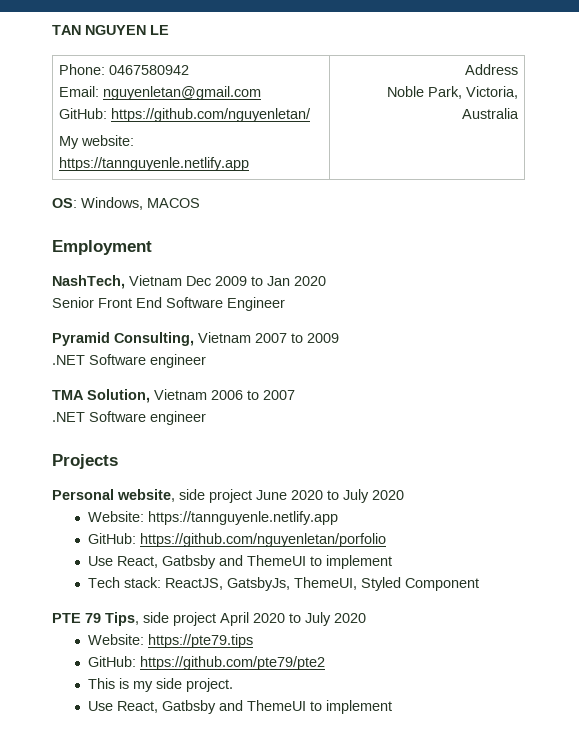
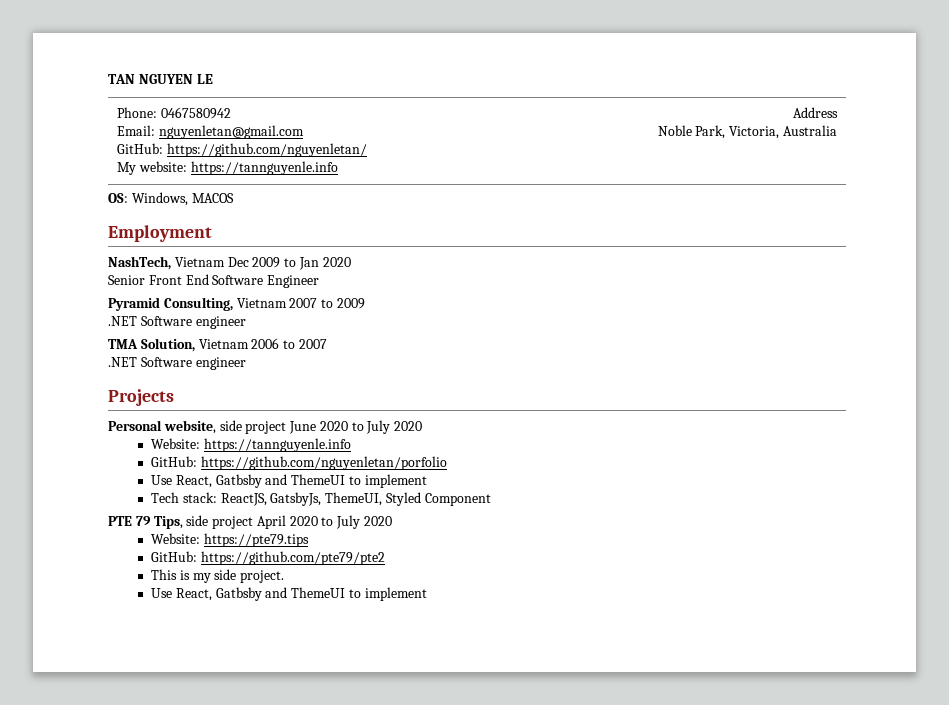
  Phone: 0467580942
  Email: nguyenletan@gmail.com
  GitHub: https://github.com/nguyenletan/
- My website: https://tannguyenle.netlify.app | Address
+ My website: https://tannguyenle.info | Address
- Website: https://tannguyenle.netlify.app
+ Website: https://tannguyenle.info

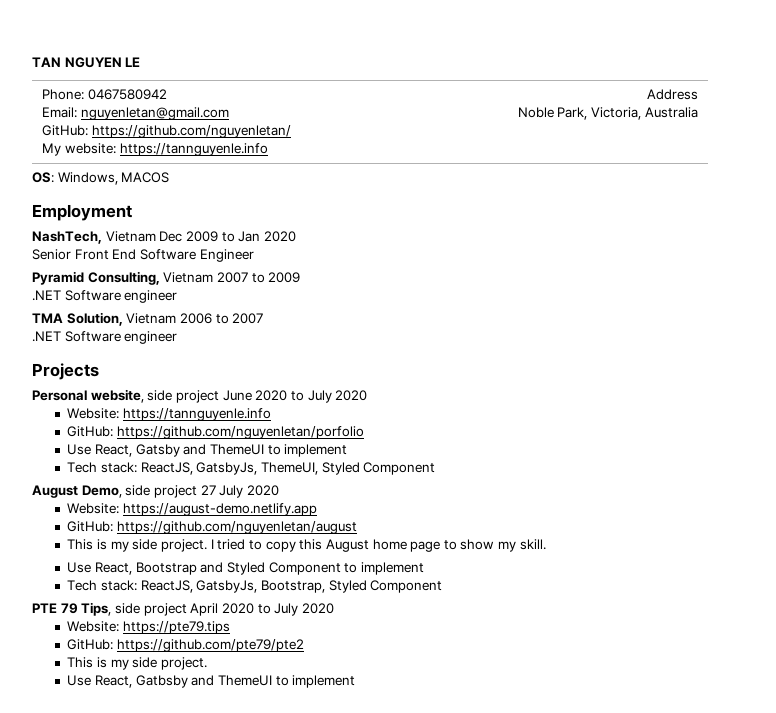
  GitHub: https://github.com/nguyenletan/porfolio
- Use React, Gatbsby and ThemeUI to implement
+ Use React, Gatsby and ThemeUI to implement
+ August Demo, side project 27 July 2020
+ Website: https://august-demo.netlify.app
+ GitHub: https://github.com/nguyenletan/august
+ This is my side project. I tried to copy this August home page to show my skill.
+ Use React, Bootstrap and Styled Component to implement
+ Tech stack: ReactJS, GatsbyJs, Bootstrap, Styled Component

